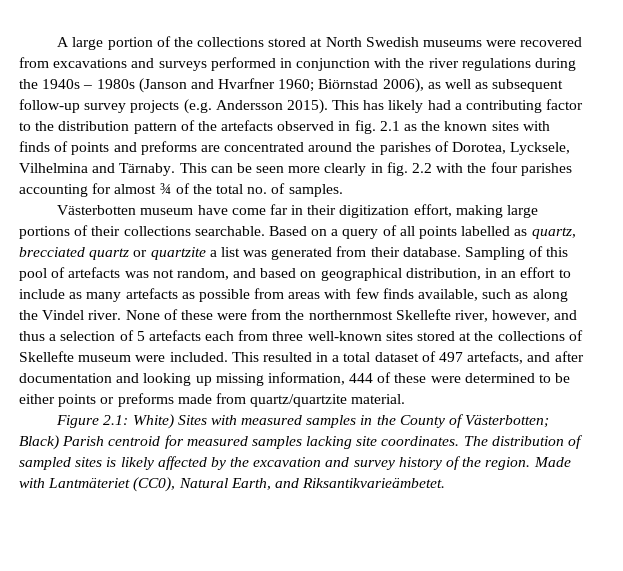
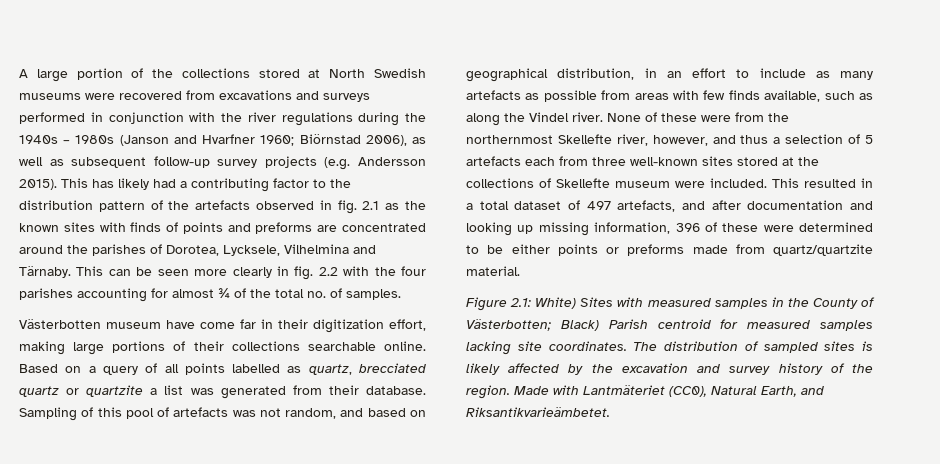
- Västerbotten museum have come far in their digitization effort, making large portions of their collections searchable.
+ Västerbotten museum have come far in their digitization effort, making large portions of their collections searchable online.
- This resulted in a total dataset of 497 artefacts, and after documentation and looking up missing information, 444 of these were determined to be either points or preforms made from quartz/quartzite material.
+ This resulted in a total dataset of 497 artefacts, and after documentation and looking up missing information, 396 of these were determined to be either points or preforms made from quartz/quartzite material.

